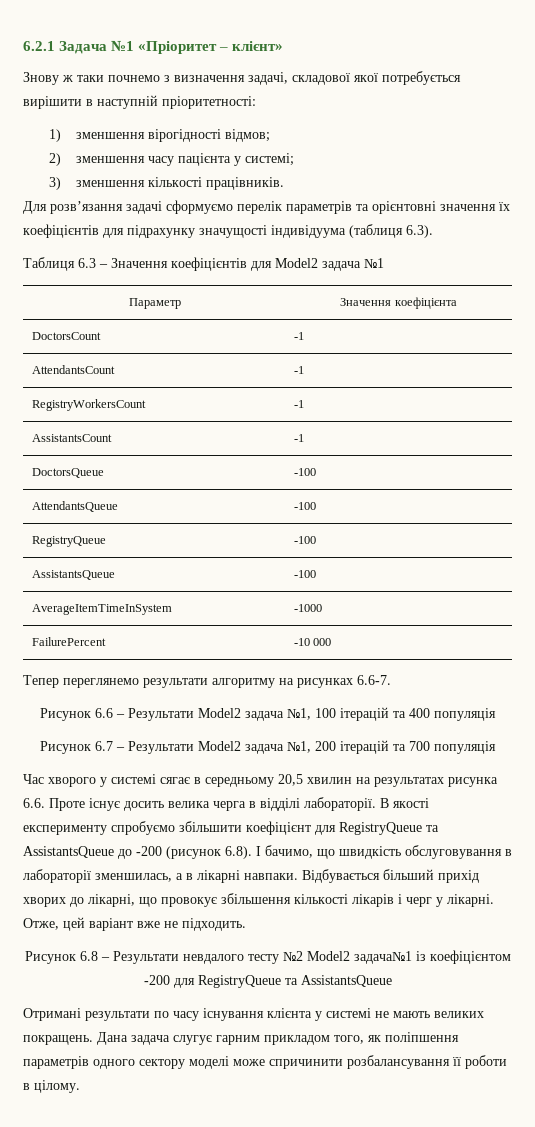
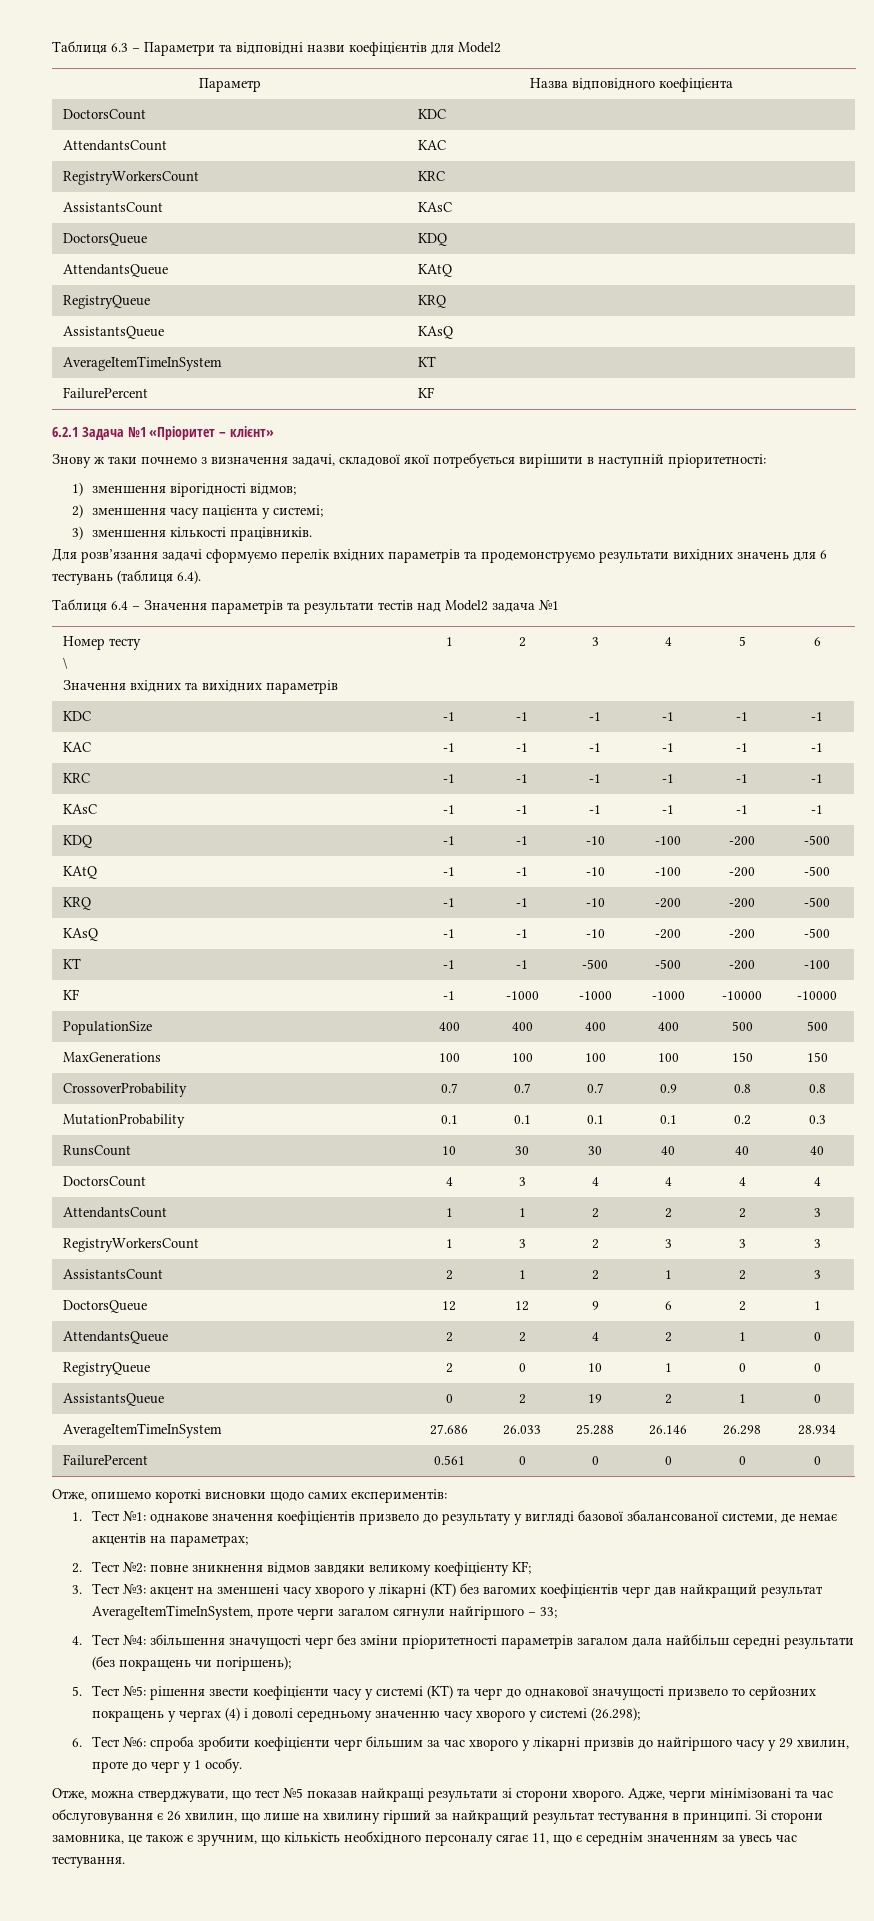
+ Таблиця 6.3 – Параметри та відповідні назви коефіцієнтів для Model2
+ Параметр | Назва відповідного коефіцієнта
+ DoctorsCount | KDC
+ AttendantsCount | KAC
+ RegistryWorkersCount | KRC
+ AssistantsCount | KAsC
+ DoctorsQueue | KDQ
+ AttendantsQueue | KAtQ
+ RegistryQueue | KRQ
+ AssistantsQueue | KAsQ
+ AverageItemTimeInSystem | KT
+ FailurePercent | KF
- Для розв’язання задачі сформуємо перелік параметрів та орієнтовні значення їх коефіцієнтів для підрахунку значущості індивідуума (таблиця 6.3).
- Таблиця 6.3 – Значення коефіцієнтів для Model2 задача №1
- Параметр | Значення коефіцієнта
- DoctorsCount | -1
- AttendantsCount | -1
- RegistryWorkersCount | -1
- AssistantsCount | -1
- DoctorsQueue | -100
- AttendantsQueue | -100
- RegistryQueue | -100
- AssistantsQueue | -100
- AverageItemTimeInSystem | -1000
- FailurePercent | -10 000
- Тепер переглянемо результати алгоритму на рисунках 6.6-7.
- Рисунок 6.6 – Результати Model2 задача №1, 100 ітерацій та 400 популяція
- Рисунок 6.7 – Результати Model2 задача №1, 200 ітерацій та 700 популяція
- Час хворого у системі сягає в середньому 20,5 хвилин на результатах рисунка 6.6. Проте існує досить велика черга в відділі лабораторії. В якості експерименту спробуємо збільшити коефіцієнт для RegistryQueue та AssistantsQueue до -200 (рисунок 6.8). І бачимо, що швидкість обслуговування в лабораторії зменшилась, а в лікарні навпаки. Відбувається більший прихід хворих до лікарні, що провокує збільшення кількості лікарів і черг у лікарні. Отже, цей варіант вже не підходить.
- Рисунок 6.8 – Результати невдалого тесту №2 Model2 задача№1 із коефіцієнтом -200 для RegistryQueue та AssistantsQueue
- Отримані результати по часу існування клієнта у системі не мають великих покращень. Дана задача слугує гарним прикладом того, як поліпшення параметрів одного сектору моделі може спричинити розбалансування її роботи в цілому.
+ Для розв’язання задачі сформуємо перелік вхідних параметрів та продемонструємо результати вихідних значень для 6 тестувань (таблиця 6.4).
+ Таблиця 6.4 – Значення параметрів та результати тестів над Model2 задача №1
+ Номер тесту
+ \
+ Значення вхідних та вихідних параметрів | 1 | 2 | 3 | 4 | 5 | 6
+ KDC | -1 | -1 | -1 | -1 | -1 | -1
+ KAC | -1 | -1 | -1 | -1 | -1 | -1
+ KRC | -1 | -1 | -1 | -1 | -1 | -1
+ KAsC | -1 | -1 | -1 | -1 | -1 | -1
+ KDQ | -1 | -1 | -10 | -100 | -200 | -500
+ KAtQ | -1 | -1 | -10 | -100 | -200 | -500
+ KRQ | -1 | -1 | -10 | -200 | -200 | -500
+ KAsQ | -1 | -1 | -10 | -200 | -200 | -500
+ KT | -1 | -1 | -500 | -500 | -200 | -100
+ KF | -1 | -1000 | -1000 | -1000 | -10000 | -10000
+ PopulationSize | 400 | 400 | 400 | 400 | 500 | 500
+ MaxGenerations | 100 | 100 | 100 | 100 | 150 | 150
+ CrossoverProbability | 0.7 | 0.7 | 0.7 | 0.9 | 0.8 | 0.8
+ MutationProbability | 0.1 | 0.1 | 0.1 | 0.1 | 0.2 | 0.3
+ RunsCount | 10 | 30 | 30 | 40 | 40 | 40
+ DoctorsCount | 4 | 3 | 4 | 4 | 4 | 4
+ AttendantsCount | 1 | 1 | 2 | 2 | 2 | 3
+ RegistryWorkersCount | 1 | 3 | 2 | 3 | 3 | 3
+ AssistantsCount | 2 | 1 | 2 | 1 | 2 | 3
+ DoctorsQueue | 12 | 12 | 9 | 6 | 2 | 1
+ AttendantsQueue | 2 | 2 | 4 | 2 | 1 | 0
+ RegistryQueue | 2 | 0 | 10 | 1 | 0 | 0
+ AssistantsQueue | 0 | 2 | 19 | 2 | 1 | 0
+ AverageItemTimeInSystem | 27.686 | 26.033 | 25.288 | 26.146 | 26.298 | 28.934
+ FailurePercent | 0.561 | 0 | 0 | 0 | 0 | 0
+ Отже, опишемо короткі висновки щодо самих експериментів:
+ 1. Тест №1: однакове значення коефіцієнтів призвело до результату у вигляді базової збалансованої системи, де немає акцентів на параметрах;
+ 2. Тест №2: повне зникнення відмов завдяки великому коефіцієнту KF;
+ 3. Тест №3: акцент на зменшені часу хворого у лікарні (KT) без вагомих коефіцієнтів черг дав найкращий результат AverageItemTimeInSystem, проте черги загалом сягнули найгіршого – 33;
+ 4. Тест №4: збільшення значущості черг без зміни пріоритетності параметрів загалом дала найбільш середні результати (без покращень чи погіршень);
+ 5. Тест №5: рішення звести коефіцієнти часу у системі (KT) та черг до однакової значущості призвело то серйозних покращень у чергах (4) і доволі середньому значенню часу хворого у системі (26.298);
+ 6. Тест №6: спроба зробити коефіцієнти черг більшим за час хворого у лікарні призвів до найгіршого часу у 29 хвилин, проте до черг у 1 особу.
+ Отже, можна стверджувати, що тест №5 показав найкращі результати зі сторони хворого. Адже, черги мінімізовані та час обслуговування є 26 хвилин, що лише на хвилину гірший за найкращий результат тестування в принципі. Зі сторони замовника, це також є зручним, що кількість необхідного персоналу сягає 11, що є середнім значенням за увесь час тестування.

